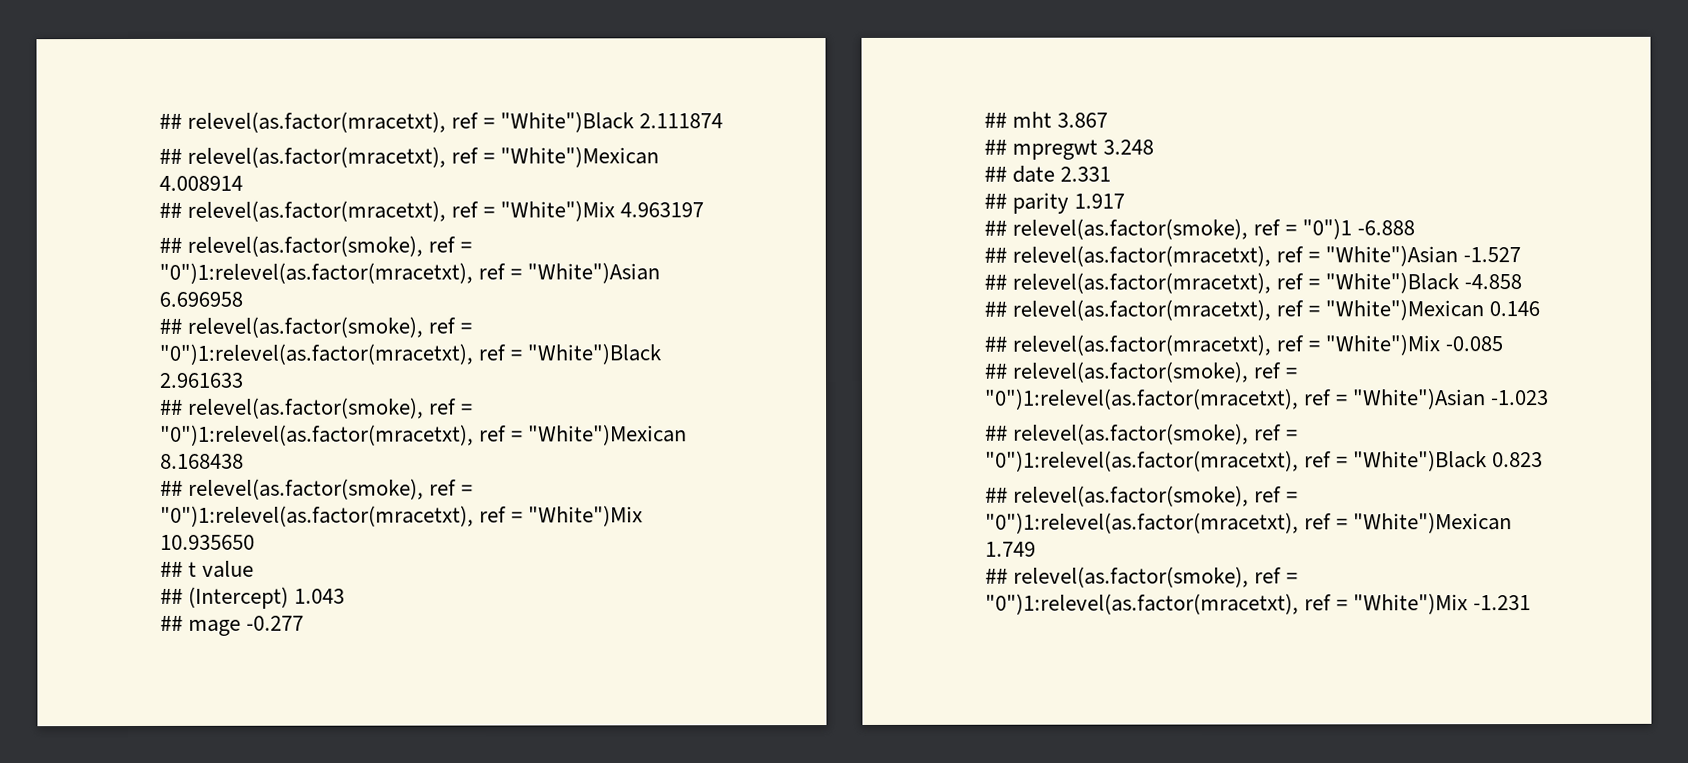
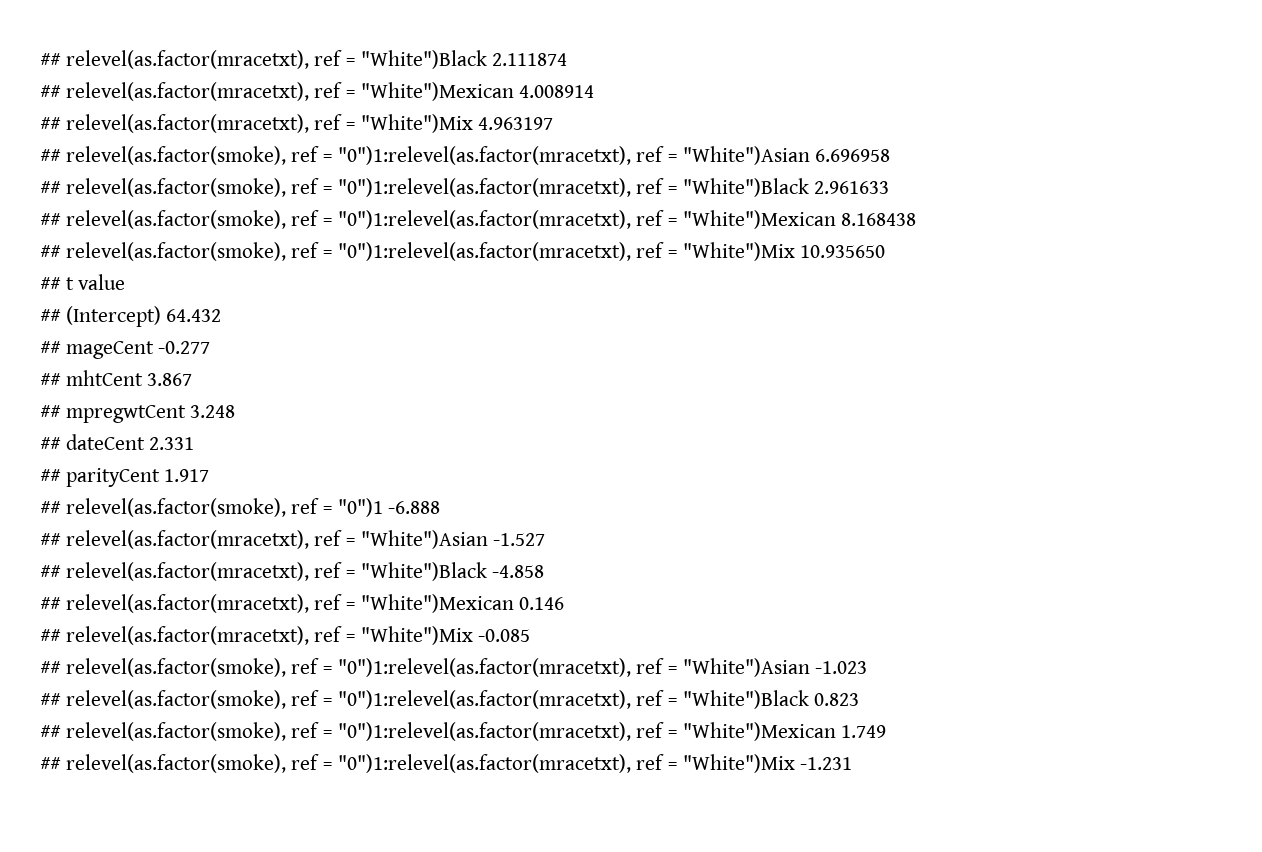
- ## (Intercept) 1.043
- ## mage -0.277
+ ## (Intercept) 64.432
+ ## mageCent -0.277
- ## mht 3.867
+ ## mhtCent 3.867
- ## mpregwt 3.248
+ ## mpregwtCent 3.248
- ## date 2.331
+ ## dateCent 2.331
- ## parity 1.917
+ ## parityCent 1.917

